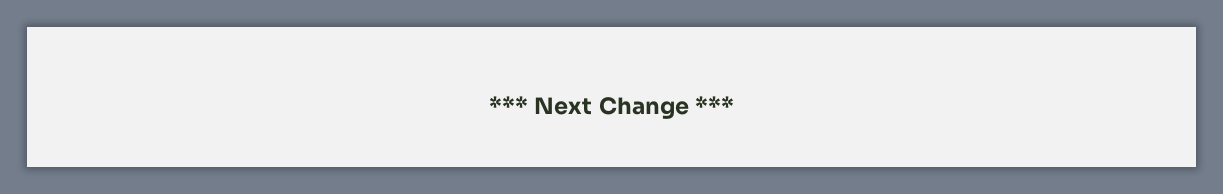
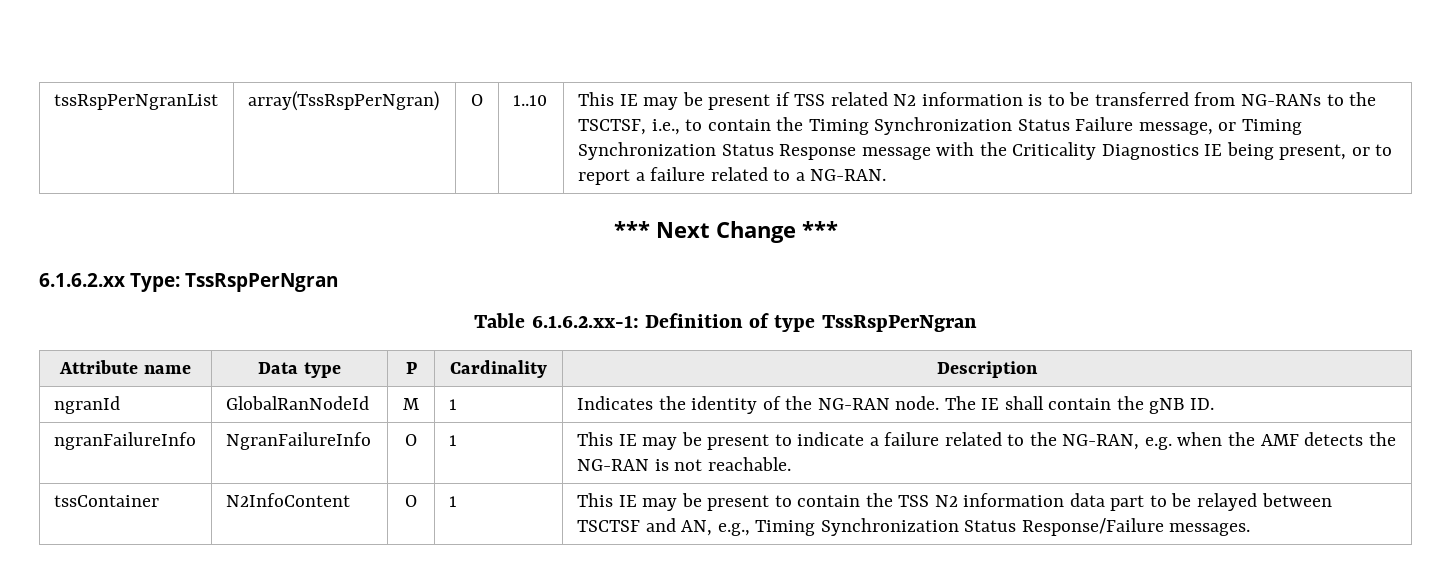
+ tssRspPerNgranList | array(TssRspPerNgran) | O | 1..10 | This IE may be present if TSS related N2 information is to be transferred from NG-RANs to the TSCTSF, i.e., to contain the Timing Synchronization Status Failure message, or Timing Synchronization Status Response message with the Criticality Diagnostics IE being present, or to report a failure related to a NG-RAN.
  *** Next Change ***
+ 6.1.6.2.xx Type: TssRspPerNgran
+ Table 6.1.6.2.xx-1: Definition of type TssRspPerNgran
+ Attribute name | Data type | P | Cardinality | Description
+ ngranId | GlobalRanNodeId | M | 1 | Indicates the identity of the NG-RAN node. The IE shall contain the gNB ID.
+ ngranFailureInfo | NgranFailureInfo | O | 1 | This IE may be present to indicate a failure related to the NG-RAN, e.g. when the AMF detects the NG-RAN is not reachable.
+ tssContainer | N2InfoContent | O | 1 | This IE may be present to contain the TSS N2 information data part to be relayed between TSCTSF and AN, e.g., Timing Synchronization Status Response/Failure messages.

